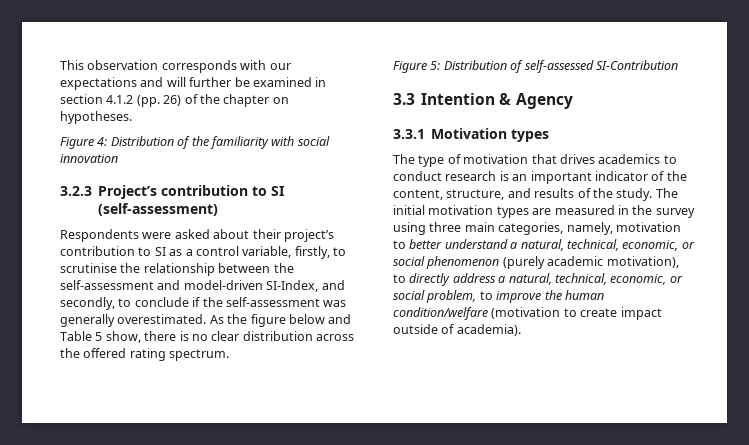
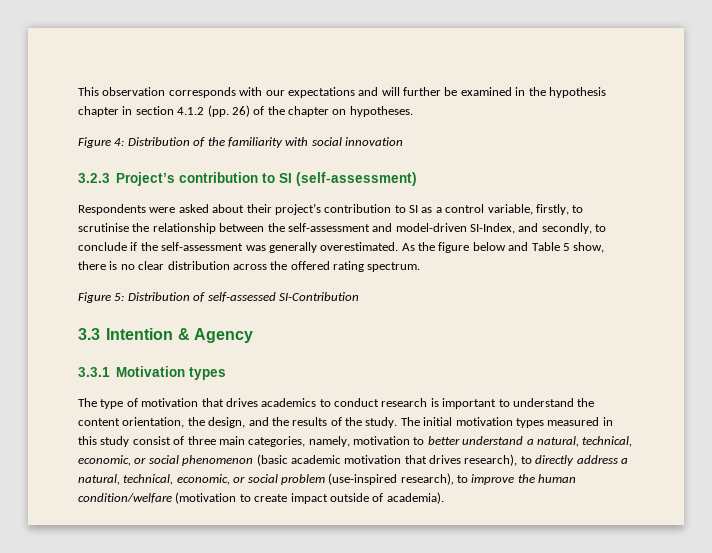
- This observation corresponds with our expectations and will further be examined in section 4.1.2 (pp. 26) of the chapter on hypotheses.
+ This observation corresponds with our expectations and will further be examined in the hypothesis chapter in section 4.1.2 (pp. 26) of the chapter on hypotheses.
- The type of motivation that drives academics to conduct research is an important indicator of the content, structure, and results of the study.
+ The type of motivation that drives academics to conduct research is important to understand the content orientation, the design, and the results of the study.
- The initial motivation types are measured in the survey using three main categories, namely, motivation to better understand a natural, technical, economic, or social phenomenon (purely academic motivation), to directly address a natural, technical, economic, or social problem, to improve the human condition/welfare (motivation to create impact outside of academia).
+ The initial motivation types measured in this study consist of three main categories, namely, motivation to better understand a natural, technical, economic, or social phenomenon (basic academic motivation that drives research), to directly address a natural, technical, economic, or social problem (use-inspired research), to improve the human condition/welfare (motivation to create impact outside of academia).

